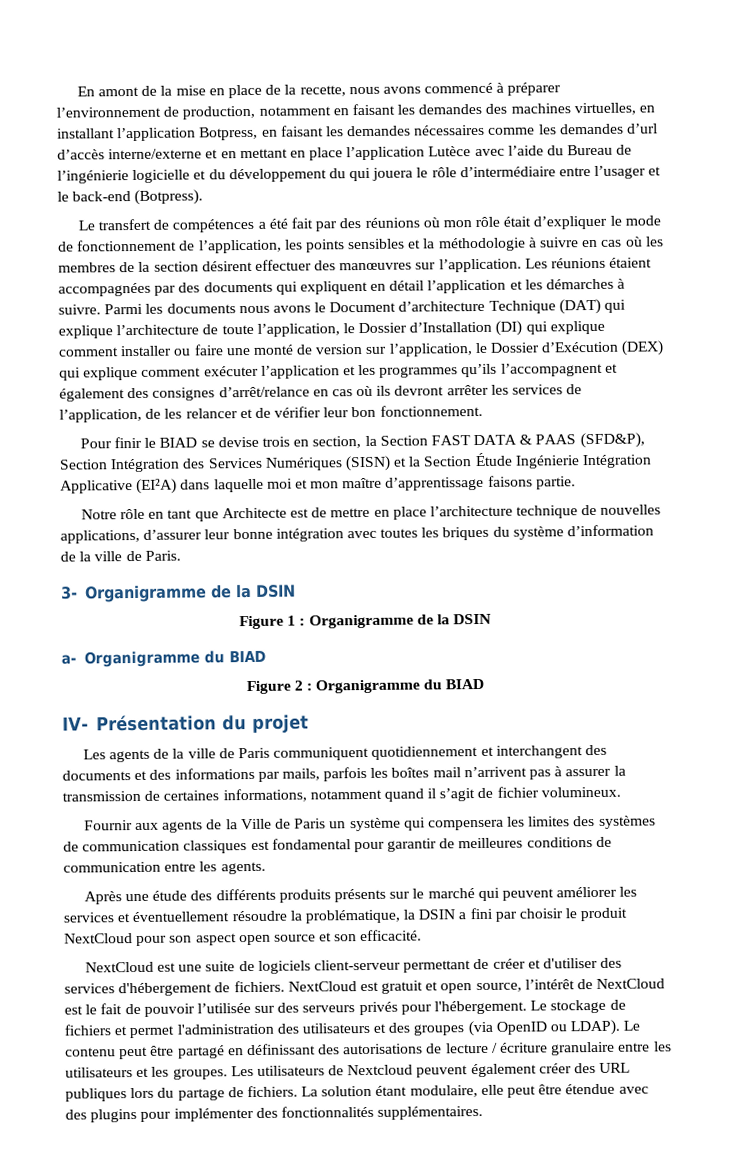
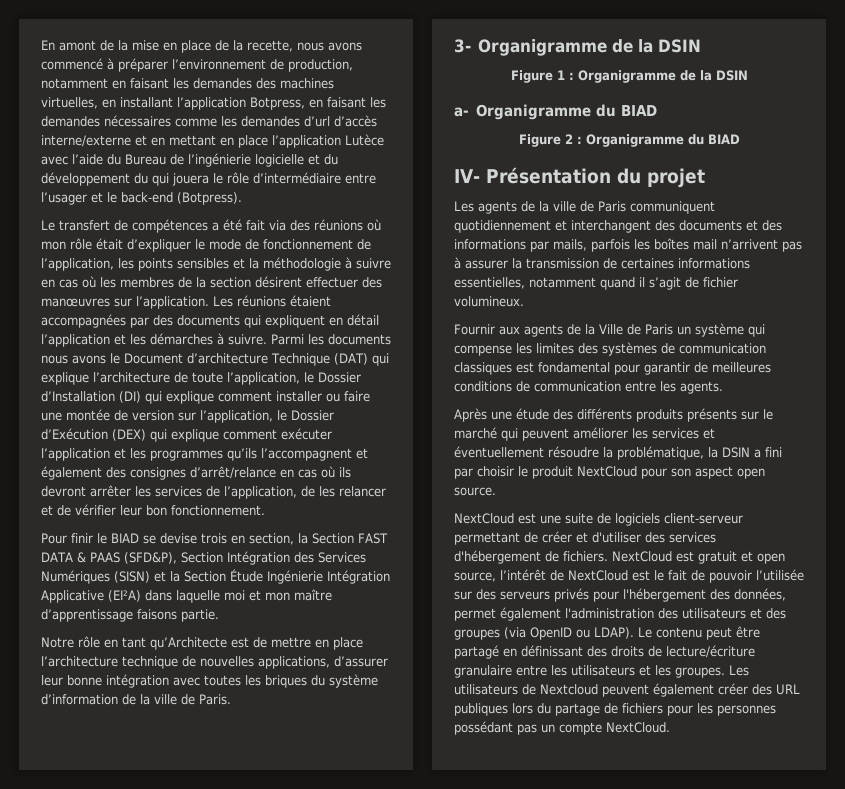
- Le transfert de compétences a été fait par des réunions où mon rôle était d’expliquer le mode de fonctionnement de l’application, les points sensibles et la méthodologie à suivre en cas où les membres de la section désirent effectuer des manœuvres sur l’application.
+ Le transfert de compétences a été fait via des réunions où mon rôle était d’expliquer le mode de fonctionnement de l’application, les points sensibles et la méthodologie à suivre en cas où les membres de la section désirent effectuer des manœuvres sur l’application.
- Parmi les documents nous avons le Document d’architecture Technique (DAT) qui explique l’architecture de toute l’application, le Dossier d’Installation (DI) qui explique comment installer ou faire une monté de version sur l’application, le Dossier d’Exécution (DEX) qui explique comment exécuter l’application et les programmes qu’ils l’accompagnent et également des consignes d’arrêt/relance en cas où ils devront arrêter les services de l’application, de les relancer et de vérifier leur bon fonctionnement.
+ Parmi les documents nous avons le Document d’architecture Technique (DAT) qui explique l’architecture de toute l’application, le Dossier d’Installation (DI) qui explique comment installer ou faire une montée de version sur l’application, le Dossier d’Exécution (DEX) qui explique comment exécuter l’application et les programmes qu’ils l’accompagnent et également des consignes d’arrêt/relance en cas où ils devront arrêter les services de l’application, de les relancer et de vérifier leur bon fonctionnement.
- Notre rôle en tant que Architecte est de mettre en place l’architecture technique de nouvelles applications, d’assurer leur bonne intégration avec toutes les briques du système d’information de la ville de Paris.
+ Notre rôle en tant qu’Architecte est de mettre en place l’architecture technique de nouvelles applications, d’assurer leur bonne intégration avec toutes les briques du système d’information de la ville de Paris.
- Les agents de la ville de Paris communiquent quotidiennement et interchangent des documents et des informations par mails, parfois les boîtes mail n’arrivent pas à assurer la transmission de certaines informations, notamment quand il s’agit de fichier volumineux.
+ Les agents de la ville de Paris communiquent quotidiennement et interchangent des documents et des informations par mails, parfois les boîtes mail n’arrivent pas à assurer la transmission de certaines informations essentielles, notamment quand il s’agit de fichier volumineux.
- Fournir aux agents de la Ville de Paris un système qui compensera les limites des systèmes de communication classiques est fondamental pour garantir de meilleures conditions de communication entre les agents.
+ Fournir aux agents de la Ville de Paris un système qui compense les limites des systèmes de communication classiques est fondamental pour garantir de meilleures conditions de communication entre les agents.
- Après une étude des différents produits présents sur le marché qui peuvent améliorer les services et éventuellement résoudre la problématique, la DSIN a fini par choisir le produit NextCloud pour son aspect open source et son efficacité.
+ Après une étude des différents produits présents sur le marché qui peuvent améliorer les services et éventuellement résoudre la problématique, la DSIN a fini par choisir le produit NextCloud pour son aspect open source.
- NextCloud est gratuit et open source, l’intérêt de NextCloud est le fait de pouvoir l’utilisée sur des serveurs privés pour l'hébergement. Le stockage de fichiers et permet l'administration des utilisateurs et des groupes (via OpenID ou LDAP).
+ NextCloud est gratuit et open source, l’intérêt de NextCloud est le fait de pouvoir l’utilisée sur des serveurs privés pour l'hébergement des données, permet également l'administration des utilisateurs et des groupes (via OpenID ou LDAP).
- Le contenu peut être partagé en définissant des autorisations de lecture / écriture granulaire entre les utilisateurs et les groupes.
+ Le contenu peut être partagé en définissant des droits de lecture/écriture granulaire entre les utilisateurs et les groupes.
- Les utilisateurs de Nextcloud peuvent également créer des URL publiques lors du partage de fichiers. La solution étant modulaire, elle peut être étendue avec des plugins pour implémenter des fonctionnalités supplémentaires.
+ Les utilisateurs de Nextcloud peuvent également créer des URL publiques lors du partage de fichiers pour les personnes possédant pas un compte NextCloud.

